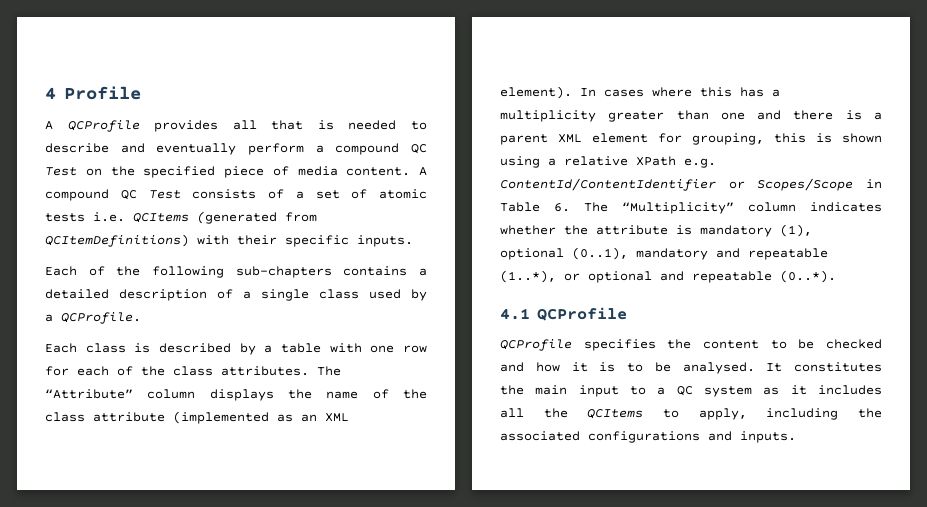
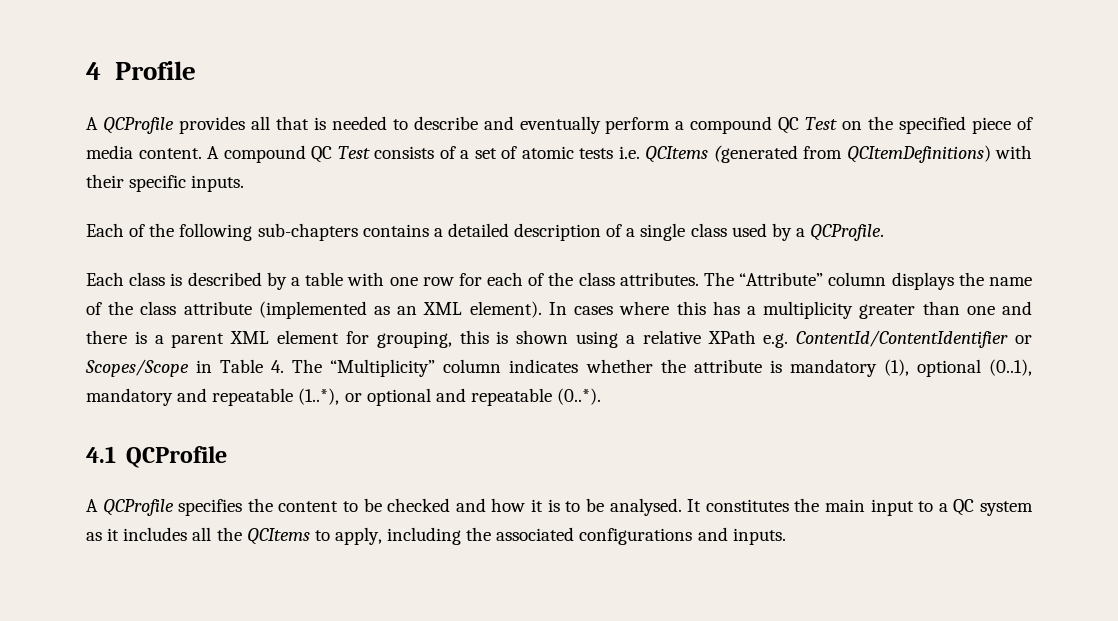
- In cases where this has a multiplicity greater than one and there is a parent XML element for grouping, this is shown using a relative XPath e.g. ContentId/ContentIdentifier or Scopes/Scope in Table 6. The “Multiplicity” column indicates whether the attribute is mandatory (1), optional (0..1), mandatory and repeatable (1..*), or optional and repeatable (0..*).
+ In cases where this has a multiplicity greater than one and there is a parent XML element for grouping, this is shown using a relative XPath e.g. ContentId/ContentIdentifier or Scopes/Scope in Table 4. The “Multiplicity” column indicates whether the attribute is mandatory (1), optional (0..1), mandatory and repeatable (1..*), or optional and repeatable (0..*).
- QCProfile specifies the content to be checked and how it is to be analysed.
+ A QCProfile specifies the content to be checked and how it is to be analysed.

